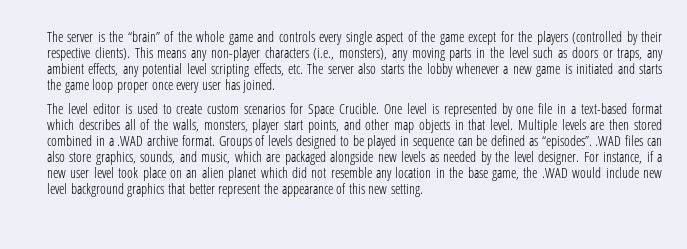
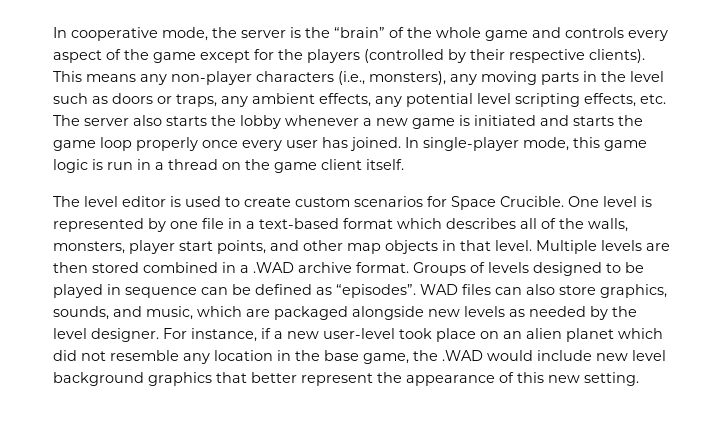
- The server is the “brain” of the whole game and controls every single aspect of the game except for the players (controlled by their respective clients).
+ In cooperative mode, the server is the “brain” of the whole game and controls every aspect of the game except for the players (controlled by their respective clients).
- This means any non-player characters (i.e., monsters), any moving parts in the level such as doors or traps, any ambient effects, any potential level scripting effects, etc. The server also starts the lobby whenever a new game is initiated and starts the game loop proper once every user has joined.
+ This means any non-player characters (i.e., monsters), any moving parts in the level such as doors or traps, any ambient effects, any potential level scripting effects, etc. The server also starts the lobby whenever a new game is initiated and starts the game loop properly once every user has joined. In single-player mode, this game logic is run in a thread on the game client itself.
- Groups of levels designed to be played in sequence can be defined as “episodes”. .WAD files can also store graphics, sounds, and music, which are packaged alongside new levels as needed by the level designer.
+ Groups of levels designed to be played in sequence can be defined as “episodes”. WAD files can also store graphics, sounds, and music, which are packaged alongside new levels as needed by the level designer.
- For instance, if a new user level took place on an alien planet which did not resemble any location in the base game, the .WAD would include new level background graphics that better represent the appearance of this new setting.
+ For instance, if a new user-level took place on an alien planet which did not resemble any location in the base game, the .WAD would include new level background graphics that better represent the appearance of this new setting.

